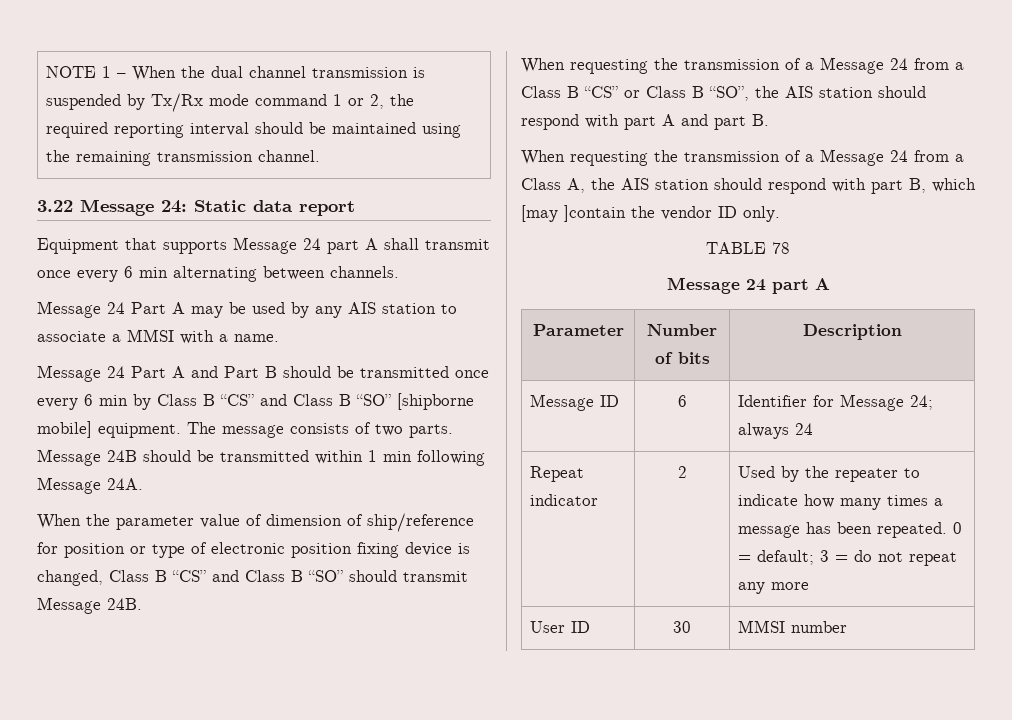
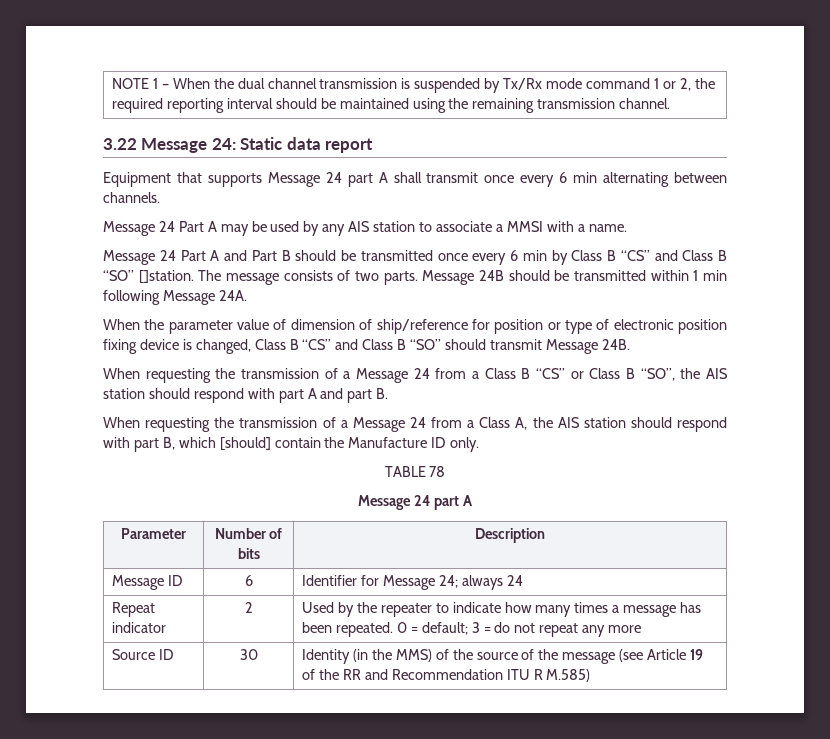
- Message 24 Part A and Part B should be transmitted once every 6 min by Class B “CS” and Class B “SO” [shipborne mobile] equipment.
+ Message 24 Part A and Part B should be transmitted once every 6 min by Class B “CS” and Class B “SO” []station.
- When requesting the transmission of a Message 24 from a Class A, the AIS station should respond with part B, which [may ]contain the vendor ID only.
+ When requesting the transmission of a Message 24 from a Class A, the AIS station should respond with part B, which [should] contain the Manufacture ID only.
- User ID | 30 | MMSI number
+ Source ID | 30 | Identity (in the MMS) of the source of the message (see Article 19 of the RR and Recommendation ITU R M.585)

